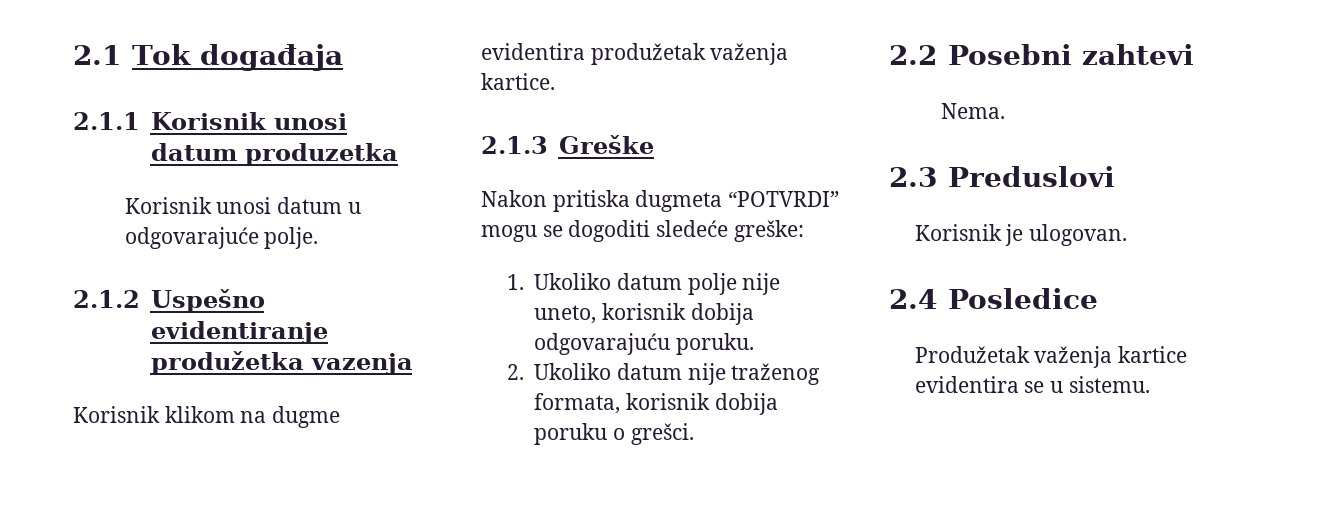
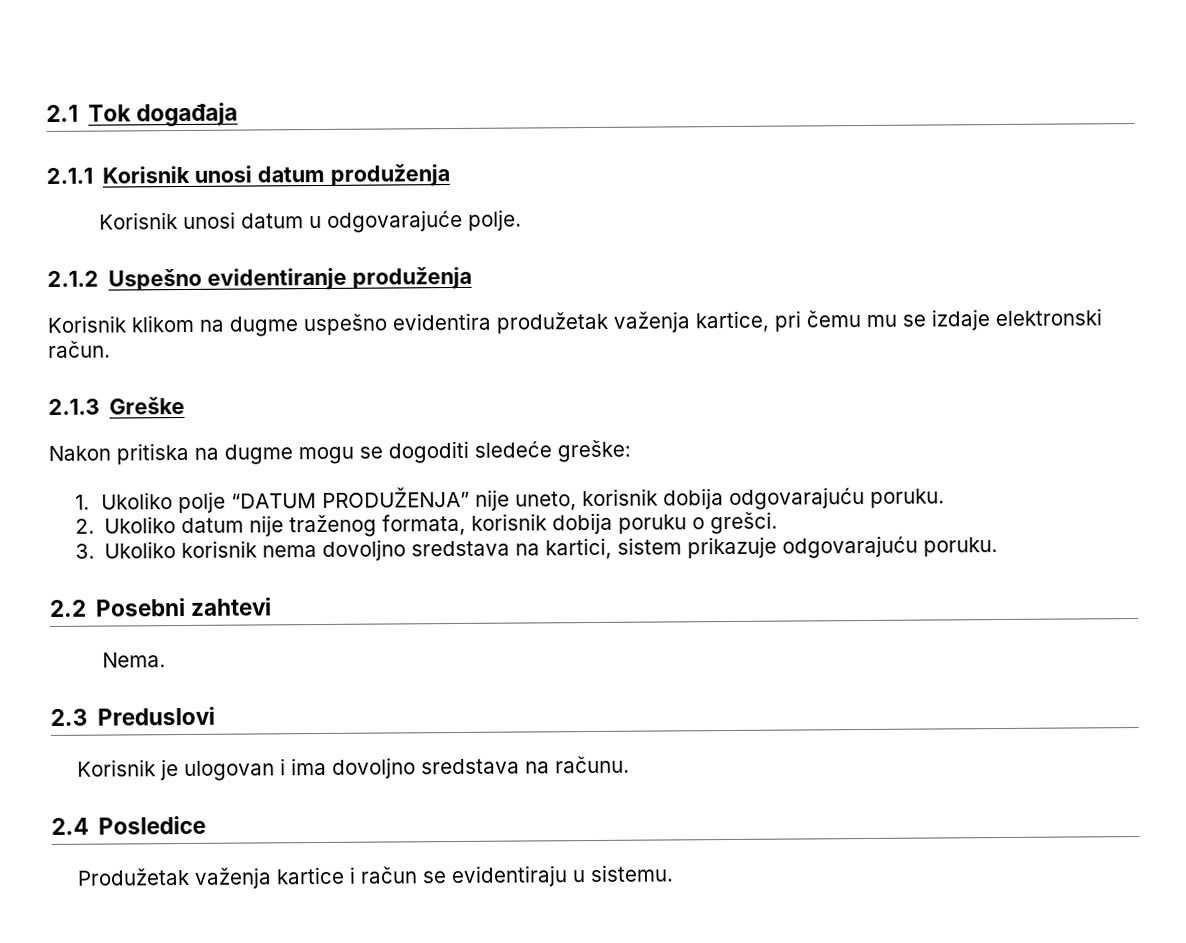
- 2.1.1 Korisnik unosi datum produzetka
+ 2.1.1 Korisnik unosi datum produženja
- 2.1.2 Uspešno evidentiranje produžetka vazenja
+ 2.1.2 Uspešno evidentiranje produženja
- Korisnik klikom na dugme evidentira produžetak važenja kartice.
+ Korisnik klikom na dugme uspešno evidentira produžetak važenja kartice, pri čemu mu se izdaje elektronski račun.
- Nakon pritiska dugmeta “POTVRDI” mogu se dogoditi sledeće greške:
+ Nakon pritiska na dugme mogu se dogoditi sledeće greške:
- 1. Ukoliko datum polje nije uneto, korisnik dobija odgovarajuću poruku.
+ 1. Ukoliko polje “DATUM PRODUŽENJA” nije uneto, korisnik dobija odgovarajuću poruku.
+ 3. Ukoliko korisnik nema dovoljno sredstava na kartici, sistem prikazuje odgovarajuću poruku.
- Korisnik je ulogovan.
+ Korisnik je ulogovan i ima dovoljno sredstava na računu.
- Produžetak važenja kartice evidentira se u sistemu.
+ Produžetak važenja kartice i račun se evidentiraju u sistemu.

